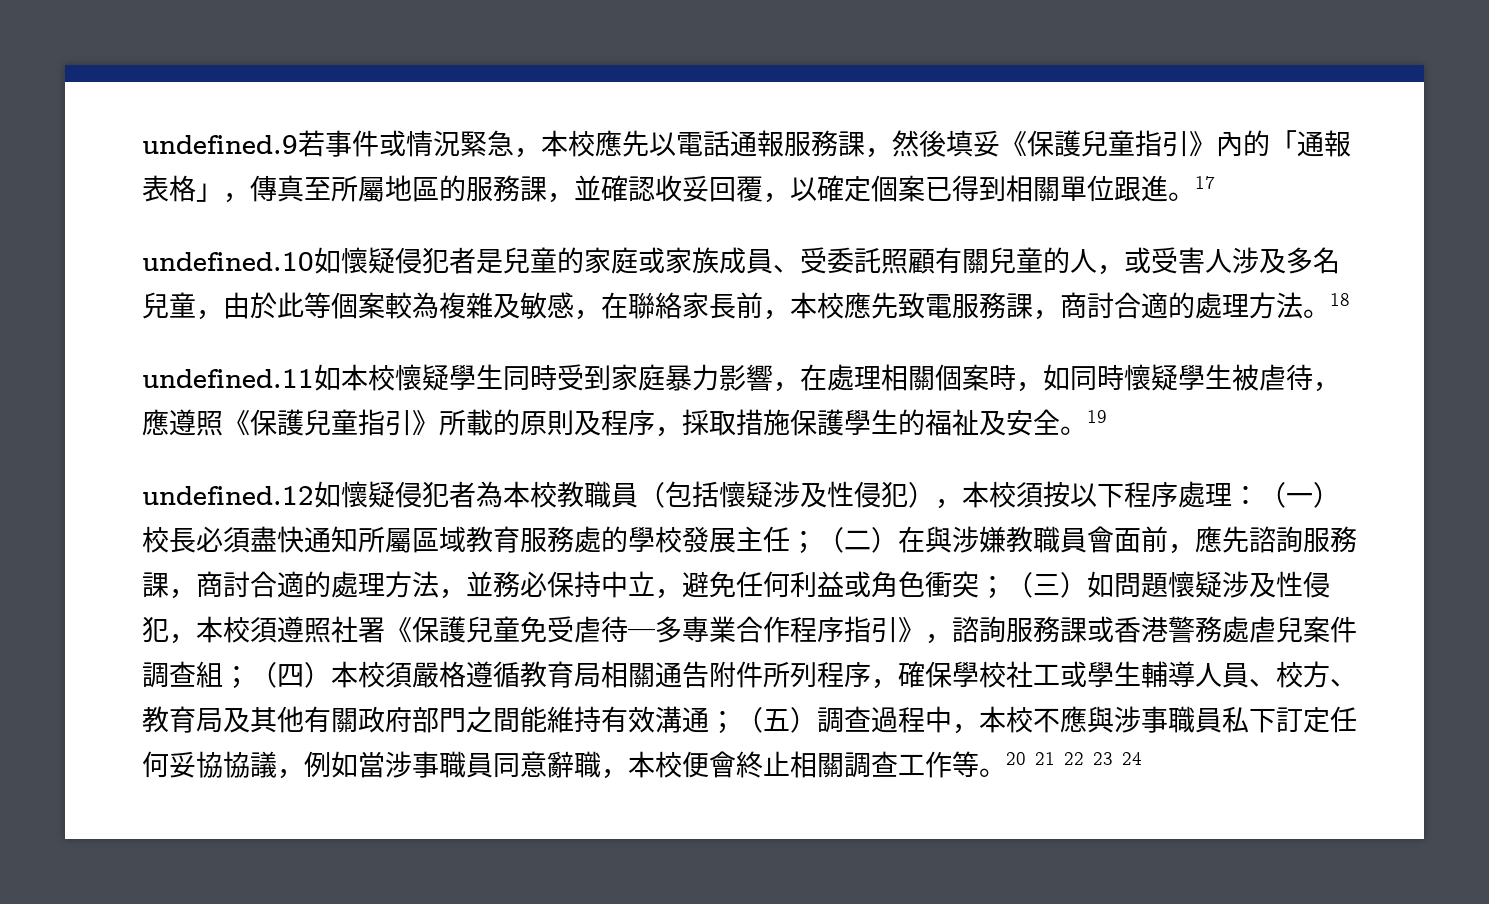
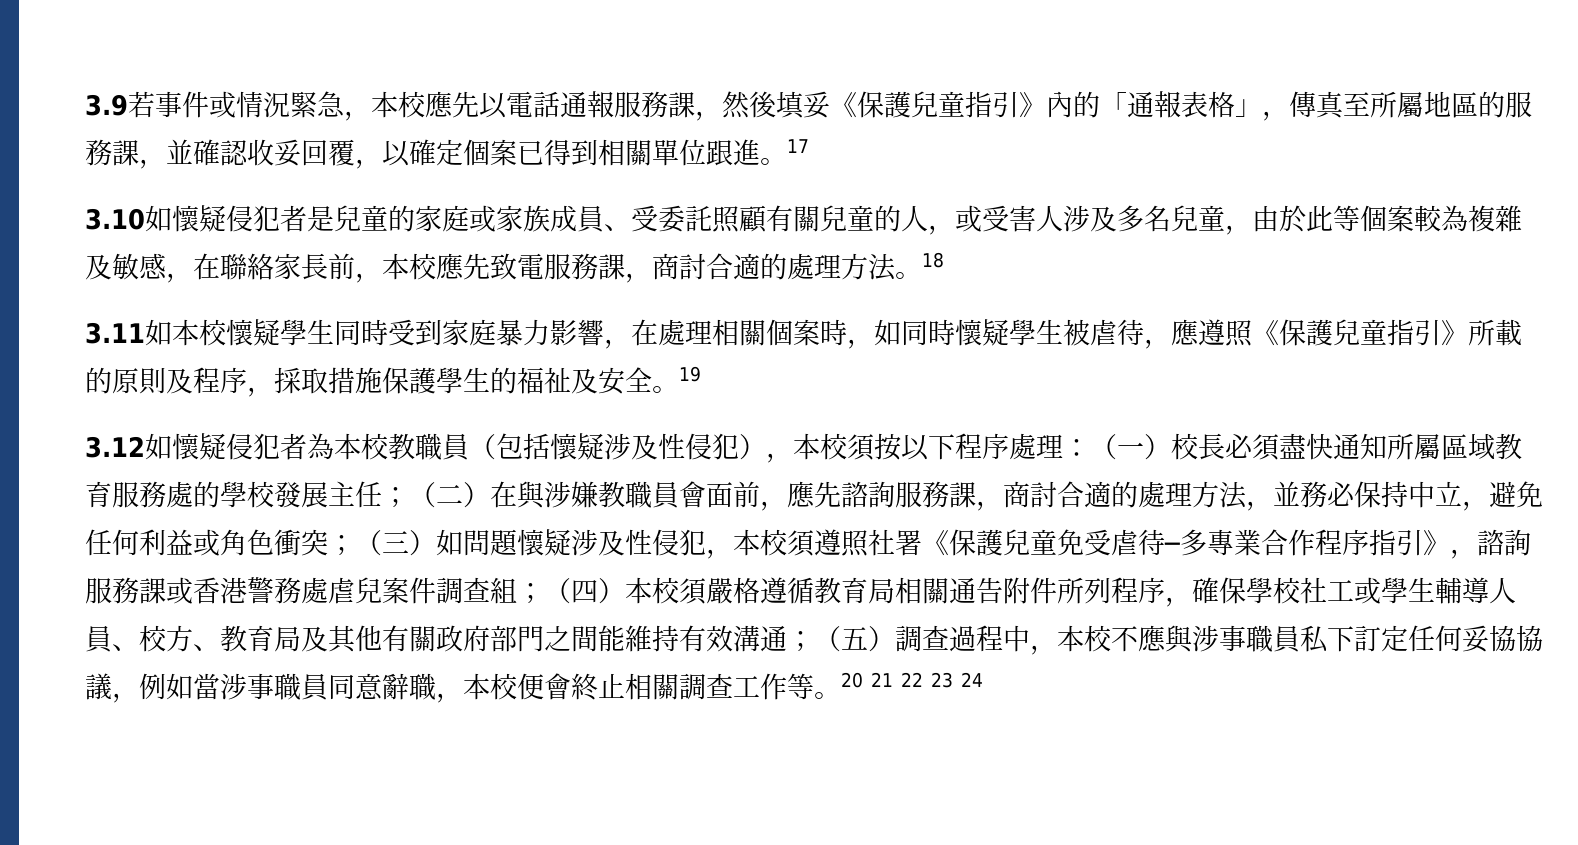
- undefined.9若事件或情況緊急，本校應先以電話通報服務課，然後填妥《保護兒童指引》內的「通報表格」，傳真至所屬地區的服務課，並確認收妥回覆，以確定個案已得到相關單位跟進。
+ 3.9若事件或情況緊急，本校應先以電話通報服務課，然後填妥《保護兒童指引》內的「通報表格」，傳真至所屬地區的服務課，並確認收妥回覆，以確定個案已得到相關單位跟進。
- undefined.10如懷疑侵犯者是兒童的家庭或家族成員、受委託照顧有關兒童的人，或受害人涉及多名兒童，由於此等個案較為複雜及敏感，在聯絡家長前，本校應先致電服務課，商討合適的處理方法。
+ 3.10如懷疑侵犯者是兒童的家庭或家族成員、受委託照顧有關兒童的人，或受害人涉及多名兒童，由於此等個案較為複雜及敏感，在聯絡家長前，本校應先致電服務課，商討合適的處理方法。
- undefined.11如本校懷疑學生同時受到家庭暴力影響，在處理相關個案時，如同時懷疑學生被虐待，應遵照《保護兒童指引》所載的原則及程序，採取措施保護學生的福祉及安全。
+ 3.11如本校懷疑學生同時受到家庭暴力影響，在處理相關個案時，如同時懷疑學生被虐待，應遵照《保護兒童指引》所載的原則及程序，採取措施保護學生的福祉及安全。
- undefined.12如懷疑侵犯者為本校教職員（包括懷疑涉及性侵犯），本校須按以下程序處理：
+ 3.12如懷疑侵犯者為本校教職員（包括懷疑涉及性侵犯），本校須按以下程序處理：

